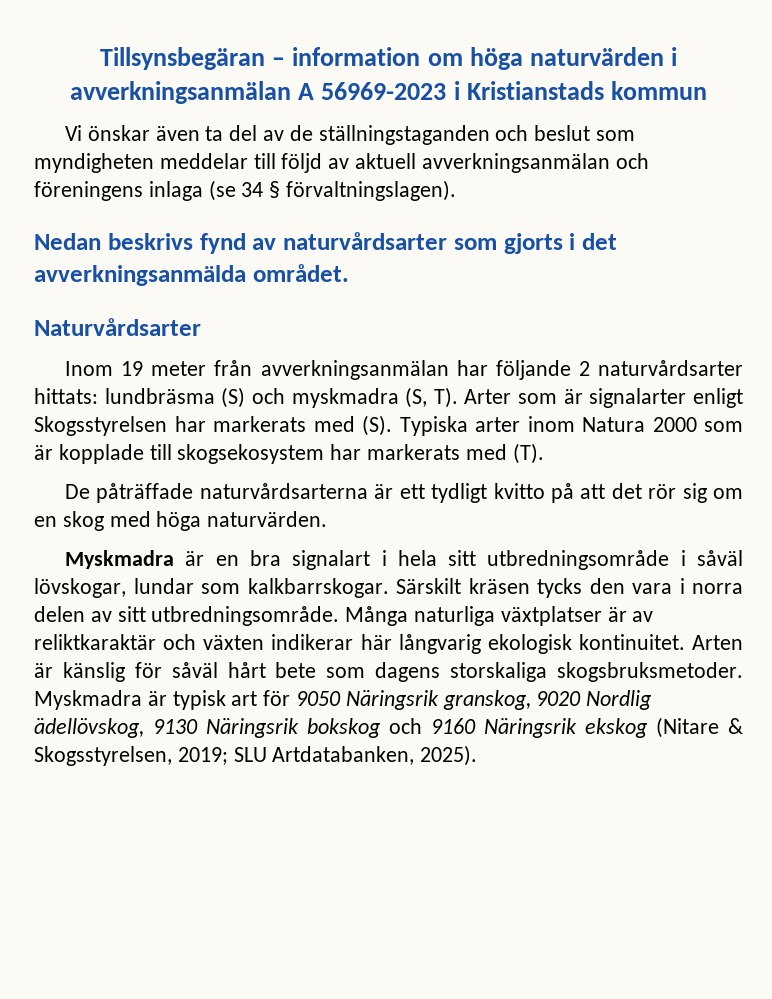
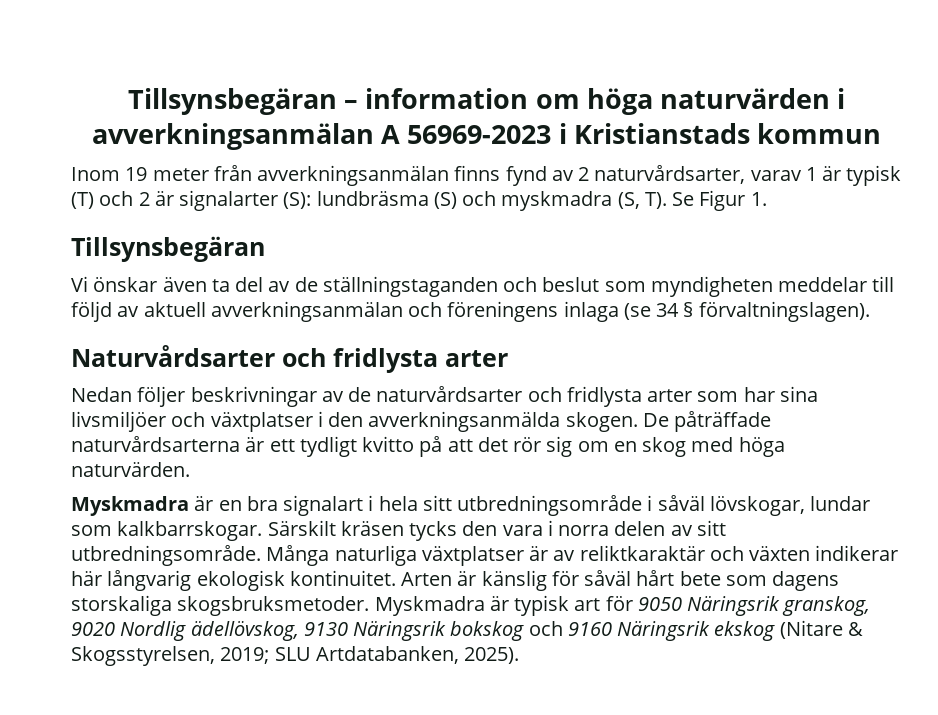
+ Inom 19 meter från avverkningsanmälan finns fynd av 2 naturvårdsarter, varav 1 är typisk (T) och 2 är signalarter (S): lundbräsma (S) och myskmadra (S, T). Se Figur 1.
+ Tillsynsbegäran
- Nedan beskrivs fynd av naturvårdsarter som gjorts i det avverkningsanmälda området.
- Naturvårdsarter
- Inom 19 meter från avverkningsanmälan har följande 2 naturvårdsarter hittats: lundbräsma (S) och myskmadra (S, T). Arter som är signalarter enligt Skogsstyrelsen har markerats med (S). Typiska arter inom Natura 2000 som är kopplade till skogsekosystem har markerats med (T).
- De påträffade naturvårdsarterna är ett tydligt kvitto på att det rör sig om en skog med höga naturvärden.
+ Naturvårdsarter och fridlysta arter
+ Nedan följer beskrivningar av de naturvårdsarter och fridlysta arter som har sina livsmiljöer och växtplatser i den avverkningsanmälda skogen. De påträffade naturvårdsarterna är ett tydligt kvitto på att det rör sig om en skog med höga naturvärden.

